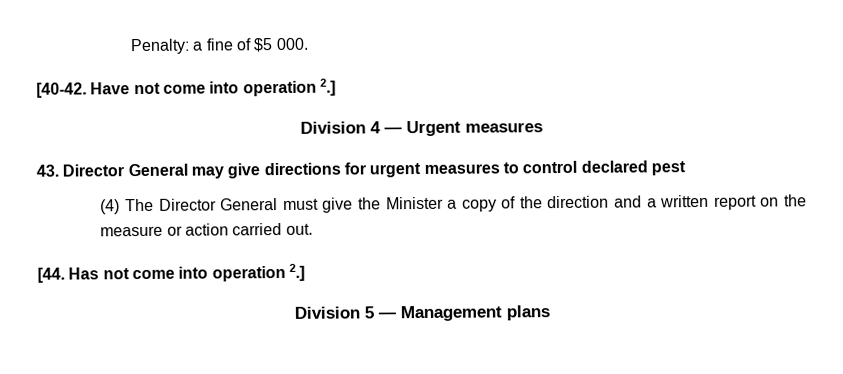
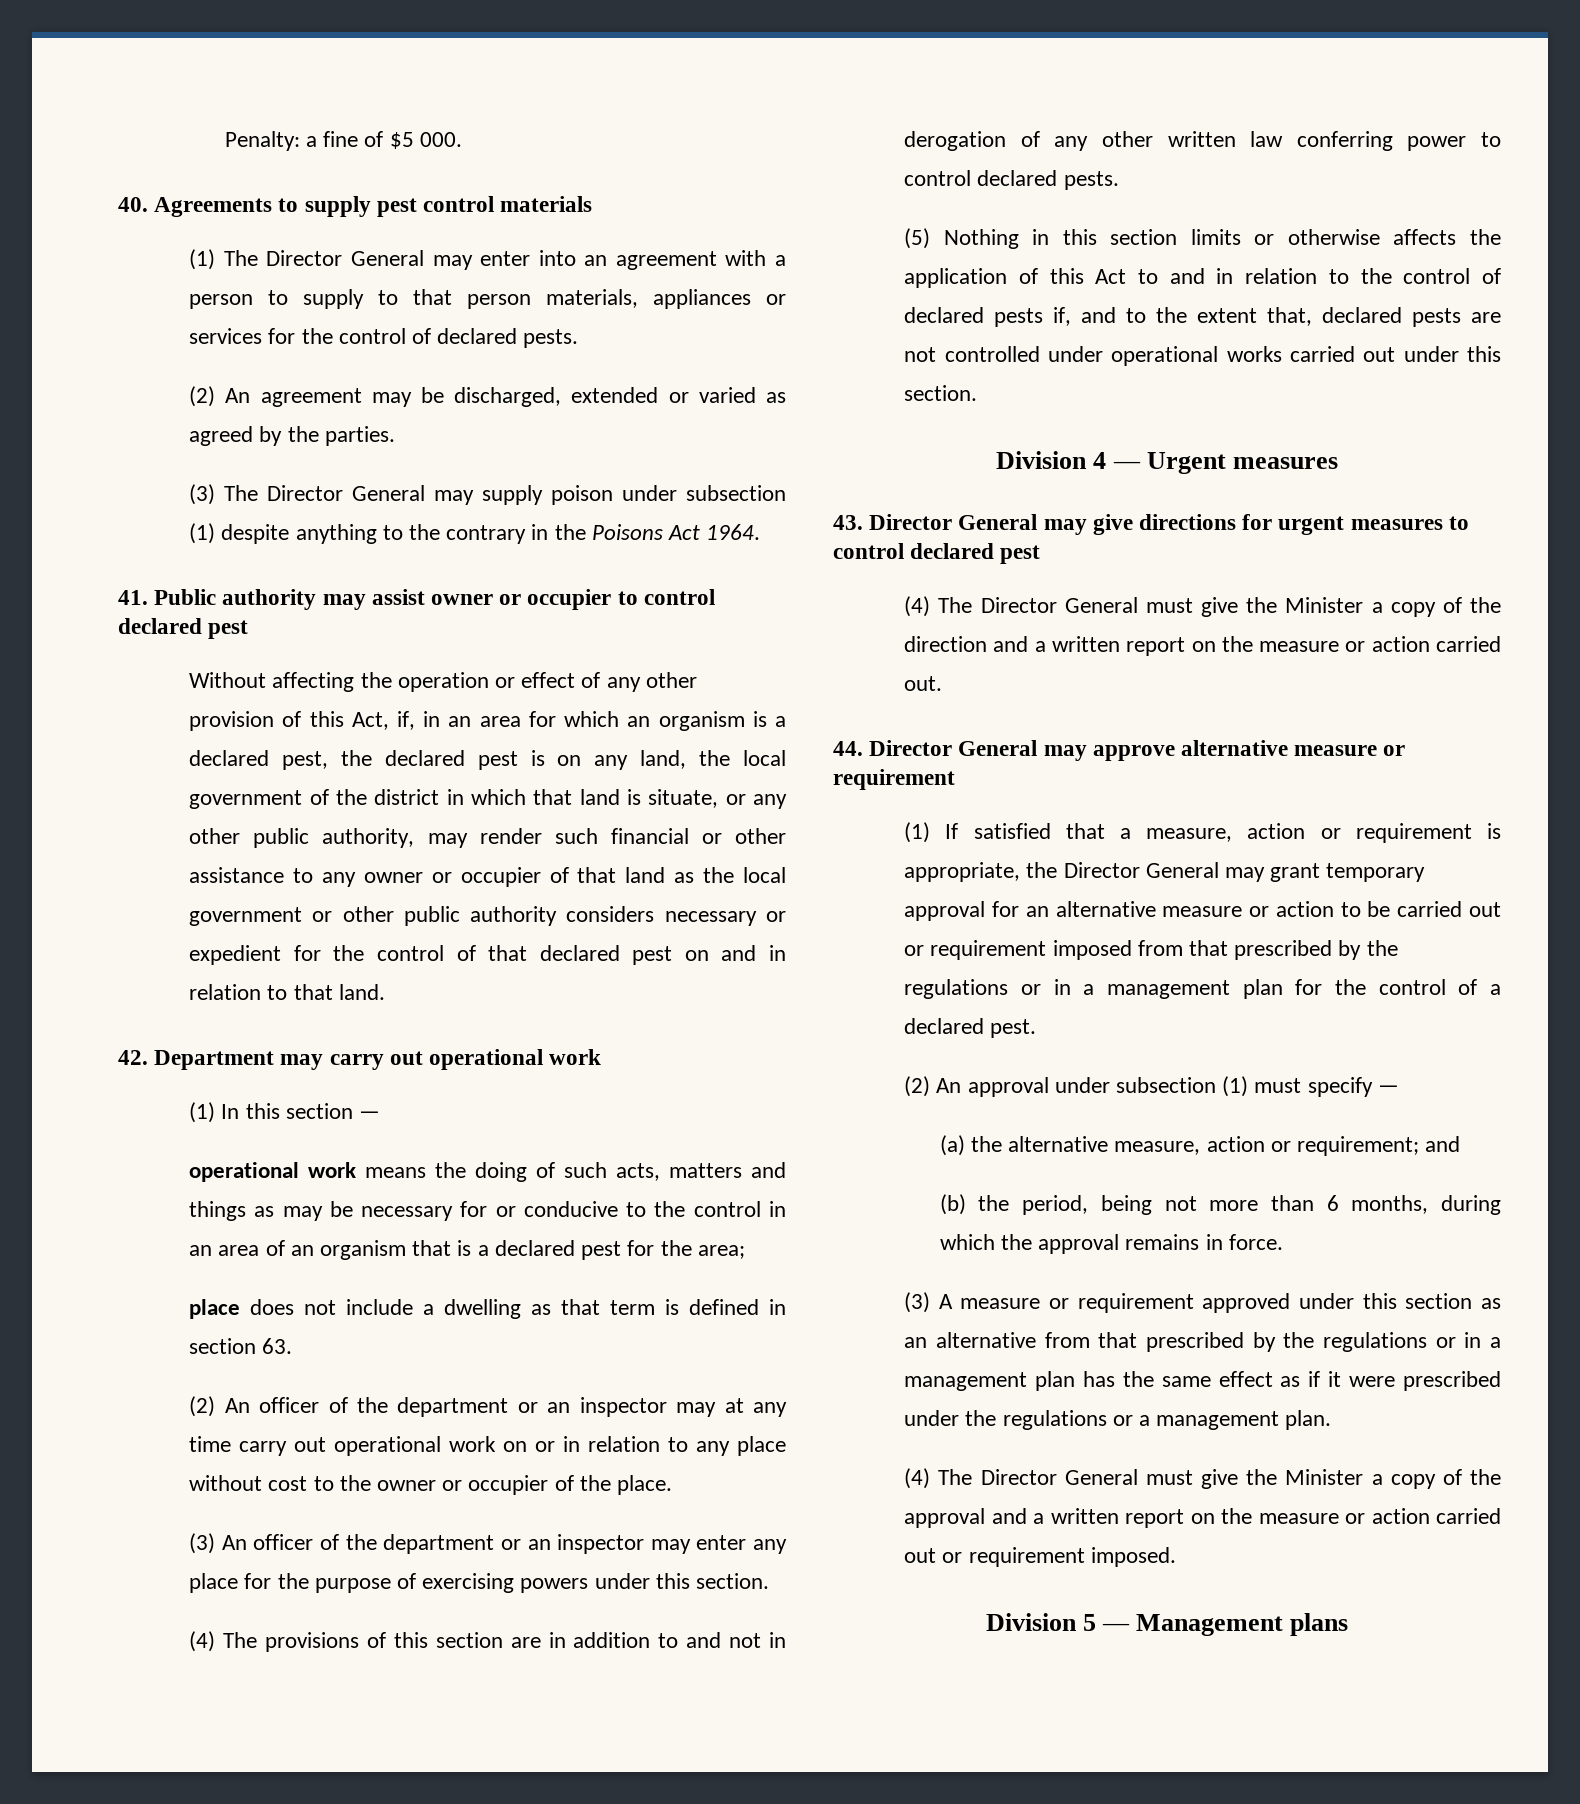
- [40-42. Have not come into operation 2.]
+ 40. Agreements to supply pest control materials
+ (1) The Director General may enter into an agreement with a person to supply to that person materials, appliances or services for the control of declared pests.
+ (2) An agreement may be discharged, extended or varied as agreed by the parties.
+ (3) The Director General may supply poison under subsection (1) despite anything to the contrary in the Poisons Act 1964.
+ 41. Public authority may assist owner or occupier to control declared pest
+ Without affecting the operation or effect of any other provision of this Act, if, in an area for which an organism is a declared pest, the declared pest is on any land, the local government of the district in which that land is situate, or any other public authority, may render such financial or other assistance to any owner or occupier of that land as the local government or other public authority considers necessary or expedient for the control of that declared pest on and in relation to that land.
+ 42. Department may carry out operational work
+ (1) In this section —
+ operational work means the doing of such acts, matters and things as may be necessary for or conducive to the control in an area of an organism that is a declared pest for the area;
+ place does not include a dwelling as that term is defined in section 63.
+ (2) An officer of the department or an inspector may at any time carry out operational work on or in relation to any place without cost to the owner or occupier of the place.
+ (3) An officer of the department or an inspector may enter any place for the purpose of exercising powers under this section.
+ (4) The provisions of this section are in addition to and not in derogation of any other written law conferring power to control declared pests.
+ (5) Nothing in this section limits or otherwise affects the application of this Act to and in relation to the control of declared pests if, and to the extent that, declared pests are not controlled under operational works carried out under this section.
- [44. Has not come into operation 2.]
+ 44. Director General may approve alternative measure or requirement
+ (1) If satisfied that a measure, action or requirement is appropriate, the Director General may grant temporary approval for an alternative measure or action to be carried out or requirement imposed from that prescribed by the regulations or in a management plan for the control of a declared pest.
+ (2) An approval under subsection (1) must specify —
+ (a) the alternative measure, action or requirement; and
+ (b) the period, being not more than 6 months, during which the approval remains in force.
+ (3) A measure or requirement approved under this section as an alternative from that prescribed by the regulations or in a management plan has the same effect as if it were prescribed under the regulations or a management plan.
+ (4) The Director General must give the Minister a copy of the approval and a written report on the measure or action carried out or requirement imposed.

